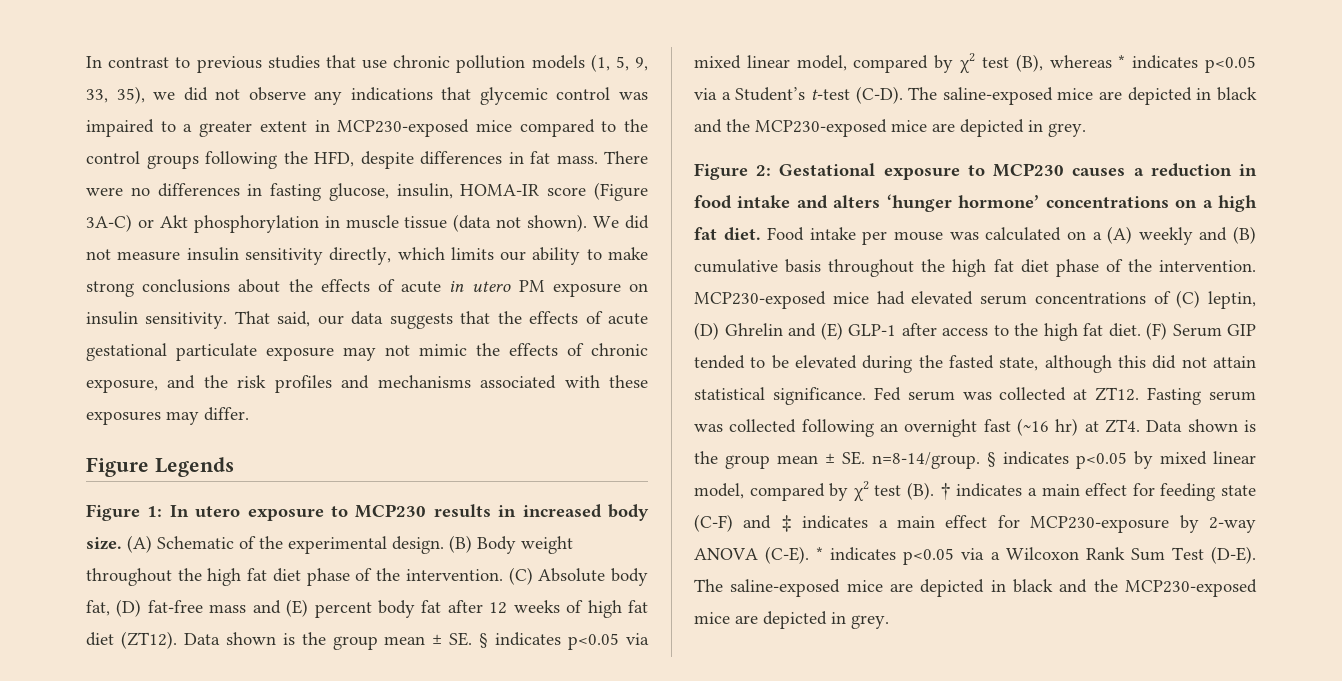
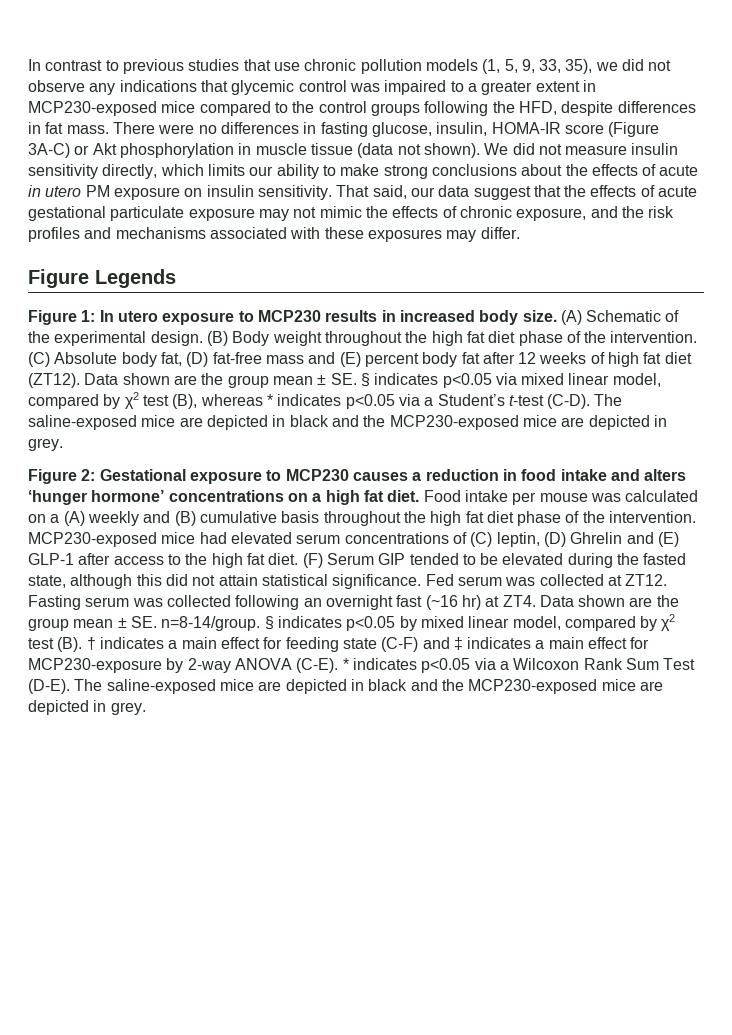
- That said, our data suggests that the effects of acute gestational particulate exposure may not mimic the effects of chronic exposure, and the risk profiles and mechanisms associated with these exposures may differ.
+ That said, our data suggest that the effects of acute gestational particulate exposure may not mimic the effects of chronic exposure, and the risk profiles and mechanisms associated with these exposures may differ.
- Data shown is the group mean ± SE. § indicates p<0.05 via mixed linear model, compared by χ2 test (B), whereas * indicates p<0.05 via a Student’s t-test (C-D).
+ Data shown are the group mean ± SE. § indicates p<0.05 via mixed linear model, compared by χ2 test (B), whereas * indicates p<0.05 via a Student’s t-test (C-D).
- Fasting serum was collected following an overnight fast (~16 hr) at ZT4. Data shown is the group mean ± SE. n=8-14/group.
+ Fasting serum was collected following an overnight fast (~16 hr) at ZT4. Data shown are the group mean ± SE. n=8-14/group.

